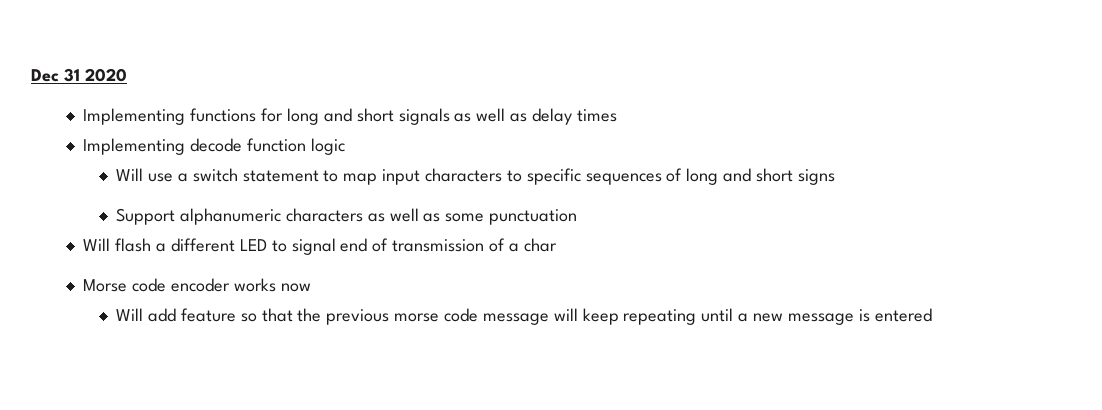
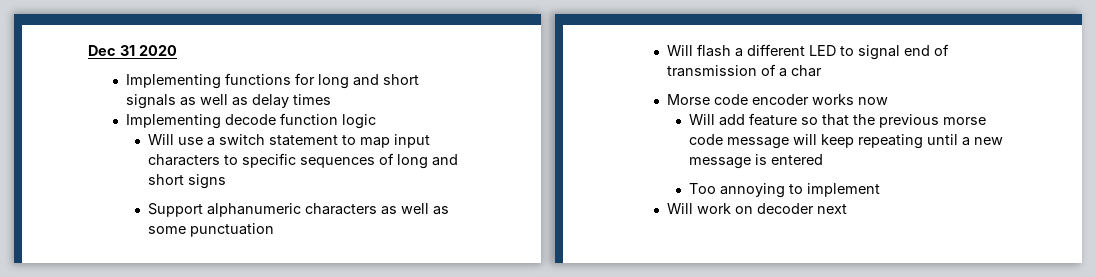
+ Too annoying to implement
+ Will work on decoder next

